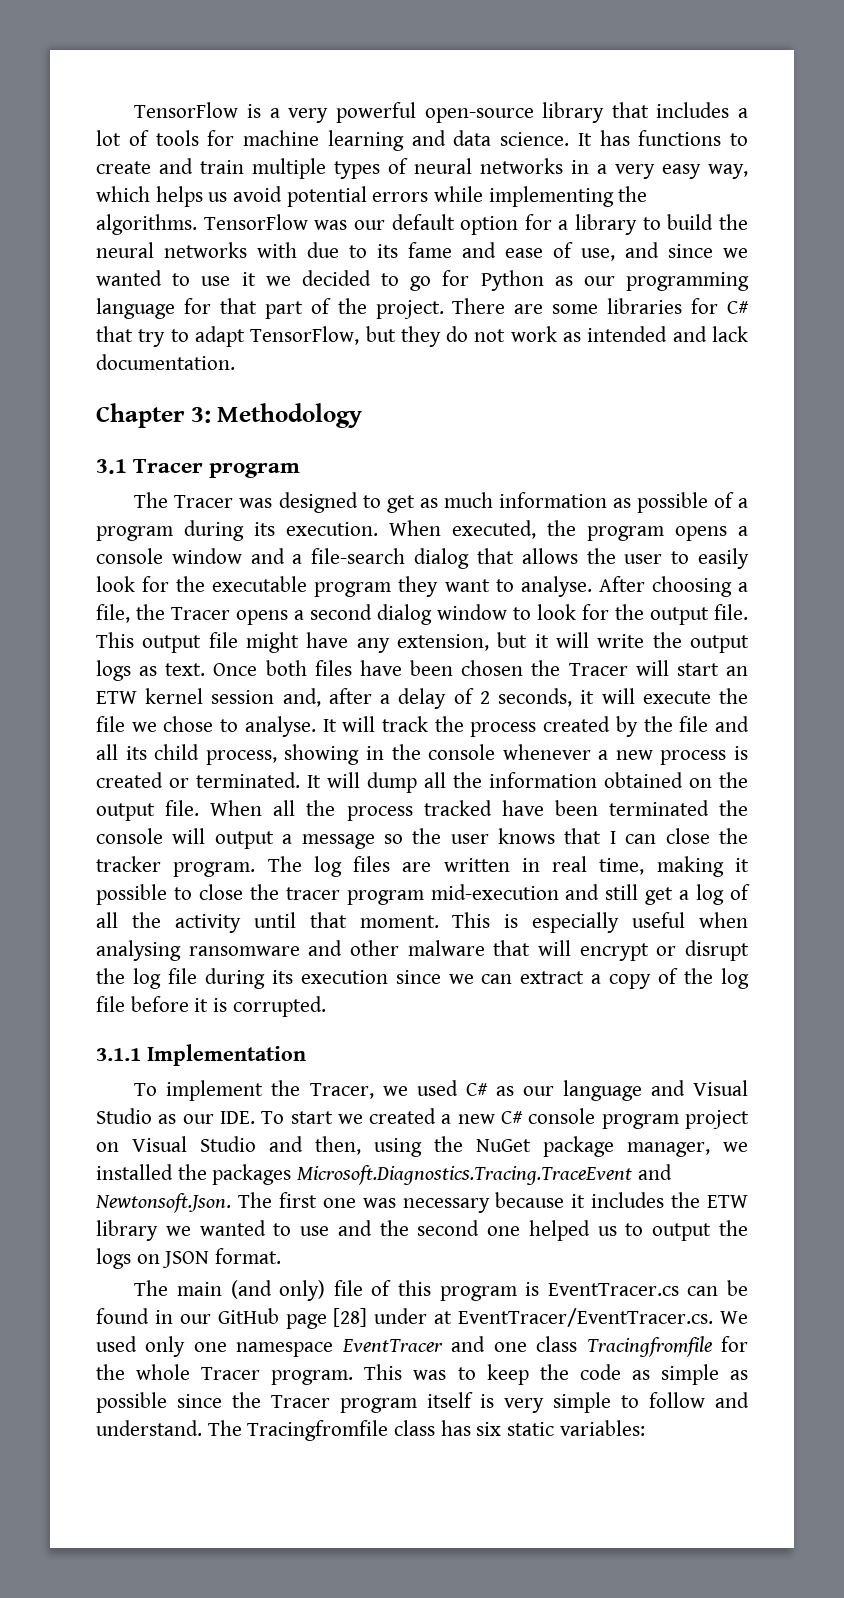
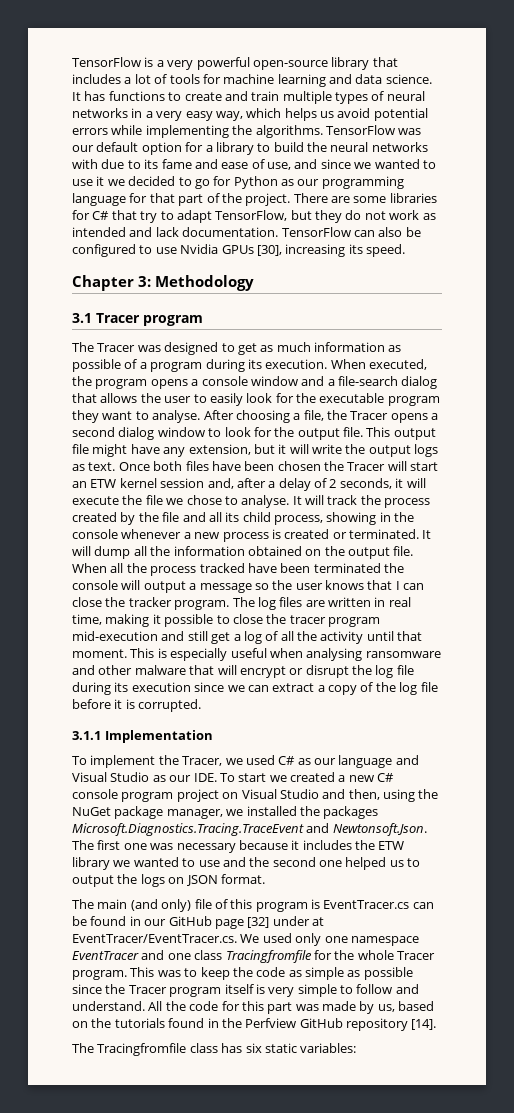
+ TensorFlow can also be configured to use Nvidia GPUs [30], increasing its speed.
- The main (and only) file of this program is EventTracer.cs can be found in our GitHub page [28] under at EventTracer/EventTracer.cs. We used only one namespace EventTracer and one class Tracingfromfile for the whole Tracer program.
+ The main (and only) file of this program is EventTracer.cs can be found in our GitHub page [32] under at EventTracer/EventTracer.cs. We used only one namespace EventTracer and one class Tracingfromfile for the whole Tracer program.
- This was to keep the code as simple as possible since the Tracer program itself is very simple to follow and understand. The Tracingfromfile class has six static variables:
+ This was to keep the code as simple as possible since the Tracer program itself is very simple to follow and understand. All the code for this part was made by us, based on the tutorials found in the Perfview GitHub repository [14].
+ The Tracingfromfile class has six static variables:

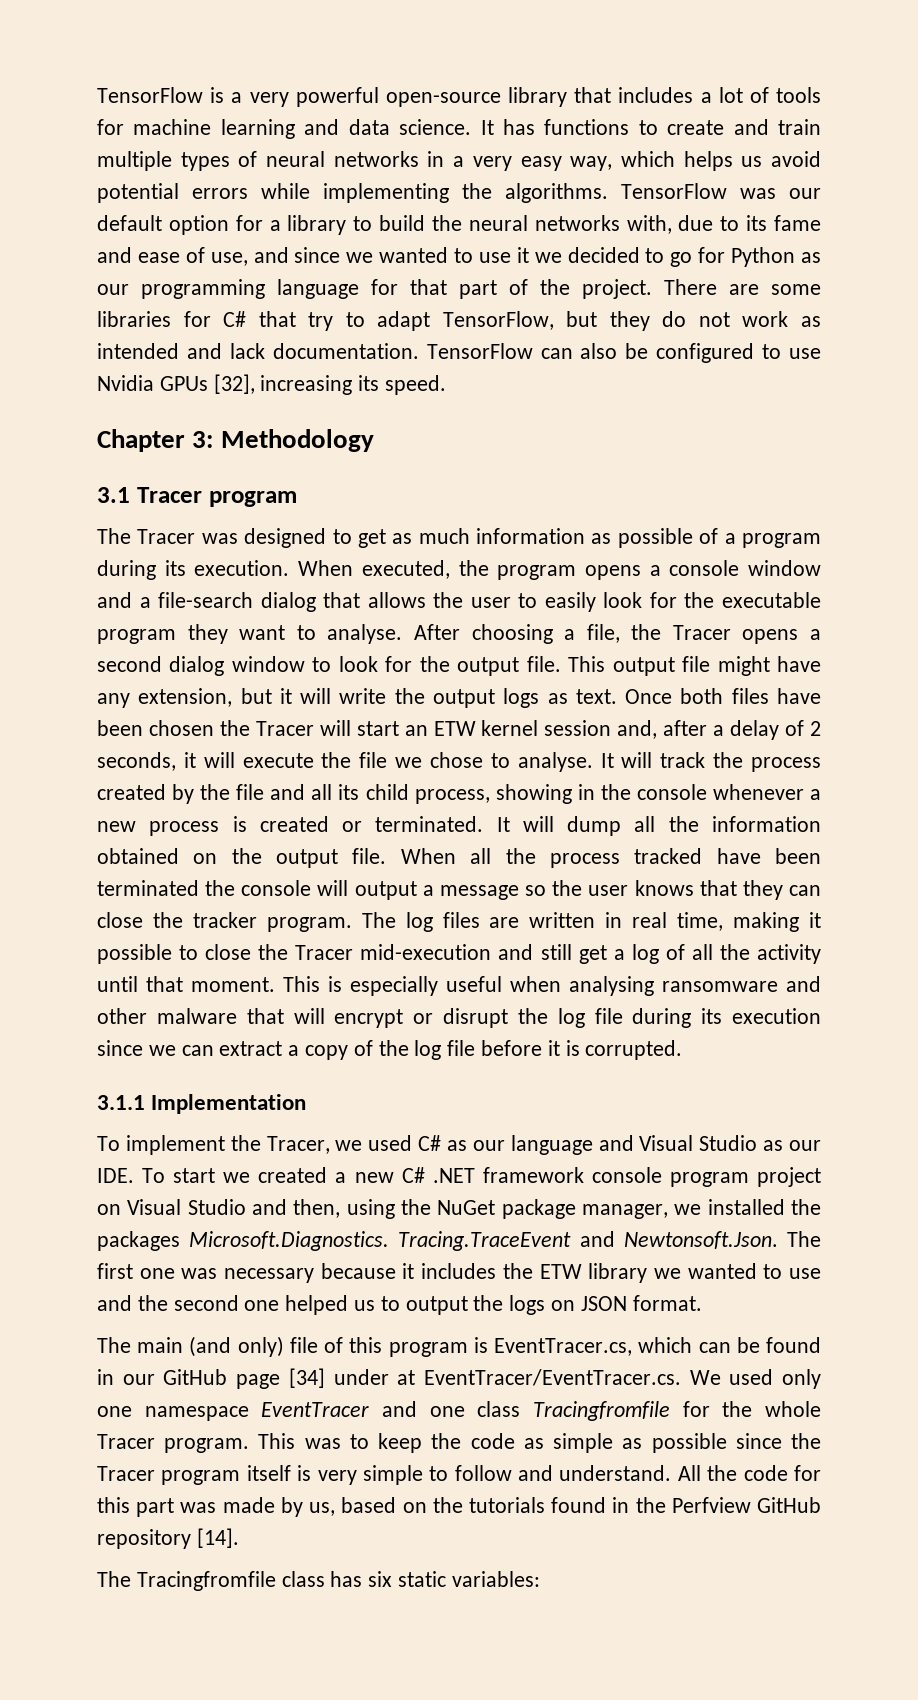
- TensorFlow was our default option for a library to build the neural networks with due to its fame and ease of use, and since we wanted to use it we decided to go for Python as our programming language for that part of the project.
+ TensorFlow was our default option for a library to build the neural networks with, due to its fame and ease of use, and since we wanted to use it we decided to go for Python as our programming language for that part of the project.
- TensorFlow can also be configured to use Nvidia GPUs [30], increasing its speed.
+ TensorFlow can also be configured to use Nvidia GPUs [32], increasing its speed.
- When all the process tracked have been terminated the console will output a message so the user knows that I can close the tracker program.
+ When all the process tracked have been terminated the console will output a message so the user knows that they can close the tracker program.
- The log files are written in real time, making it possible to close the tracer program mid-execution and still get a log of all the activity until that moment.
+ The log files are written in real time, making it possible to close the Tracer mid-execution and still get a log of all the activity until that moment.
- To implement the Tracer, we used C# as our language and Visual Studio as our IDE. To start we created a new C# console program project on Visual Studio and then, using the NuGet package manager, we installed the packages Microsoft.Diagnostics.Tracing.TraceEvent and Newtonsoft.Json. The first one was necessary because it includes the ETW library we wanted to use and the second one helped us to output the logs on JSON format.
+ To implement the Tracer, we used C# as our language and Visual Studio as our IDE. To start we created a new C# .NET framework console program project on Visual Studio and then, using the NuGet package manager, we installed the packages Microsoft.Diagnostics. Tracing.TraceEvent and Newtonsoft.Json. The first one was necessary because it includes the ETW library we wanted to use and the second one helped us to output the logs on JSON format.
- The main (and only) file of this program is EventTracer.cs can be found in our GitHub page [32] under at EventTracer/EventTracer.cs. We used only one namespace EventTracer and one class Tracingfromfile for the whole Tracer program.
+ The main (and only) file of this program is EventTracer.cs, which can be found in our GitHub page [34] under at EventTracer/EventTracer.cs. We used only one namespace EventTracer and one class Tracingfromfile for the whole Tracer program.

